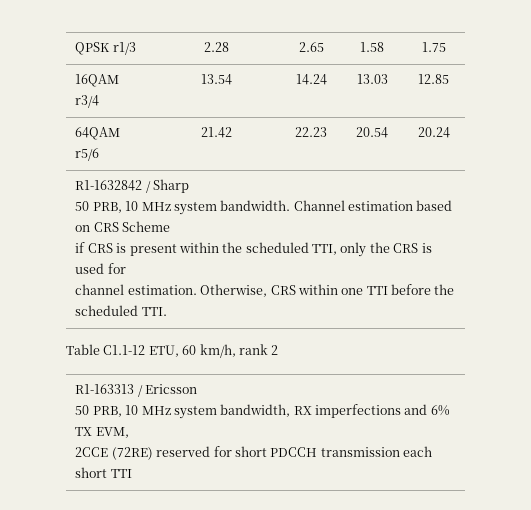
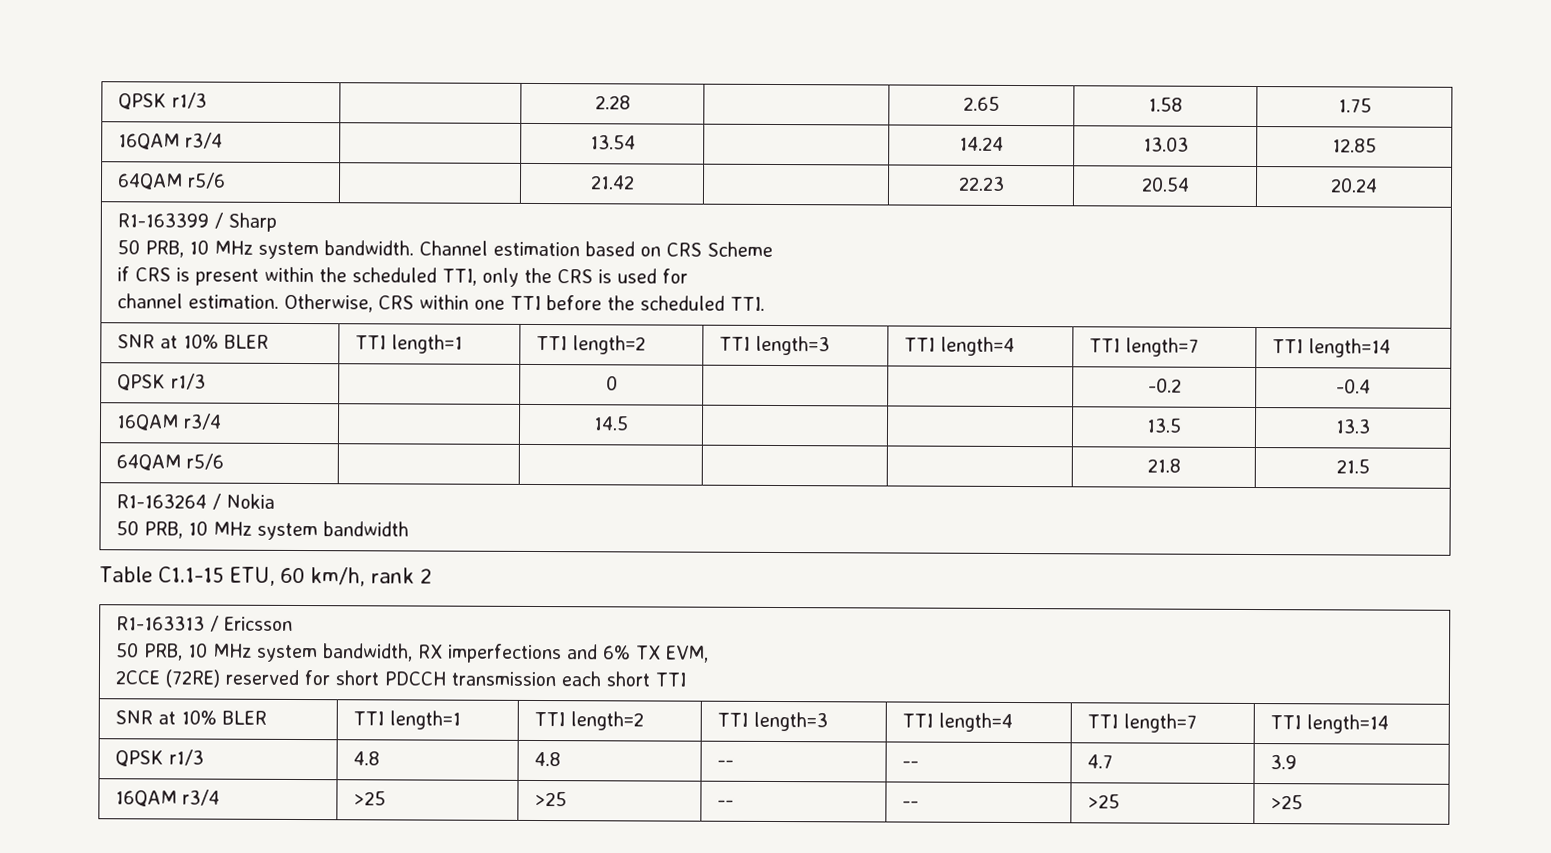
- R1-1632842 / Sharp
+ R1-163399 / Sharp
  50 PRB, 10 MHz system bandwidth. Channel estimation based on CRS Scheme
  if CRS is present within the scheduled TTI, only the CRS is used for
  channel estimation. Otherwise, CRS within one TTI before the scheduled TTI.
+ SNR at 10% BLER | TTI length=1 | TTI length=2 | TTI length=3 | TTI length=4 | TTI length=7 | TTI length=14
+ QPSK r1/3 | | 0 | | | -0.2 | -0.4
+ 16QAM r3/4 | | 14.5 | | | 13.5 | 13.3
+ 64QAM r5/6 | | | | | 21.8 | 21.5
+ R1-163264 / Nokia
+ 50 PRB, 10 MHz system bandwidth
- Table C1.1-12 ETU, 60 km/h, rank 2
+ Table C1.1-15 ETU, 60 km/h, rank 2
  R1-163313 / Ericsson
  50 PRB, 10 MHz system bandwidth, RX imperfections and 6% TX EVM,
  2CCE (72RE) reserved for short PDCCH transmission each short TTI
+ SNR at 10% BLER | TTI length=1 | TTI length=2 | TTI length=3 | TTI length=4 | TTI length=7 | TTI length=14
+ QPSK r1/3 | 4.8 | 4.8 | -- | -- | 4.7 | 3.9
+ 16QAM r3/4 | >25 | >25 | -- | -- | >25 | >25

